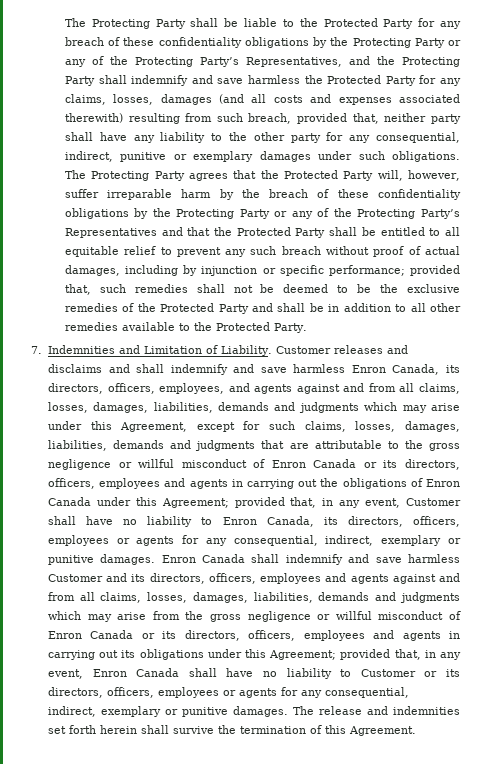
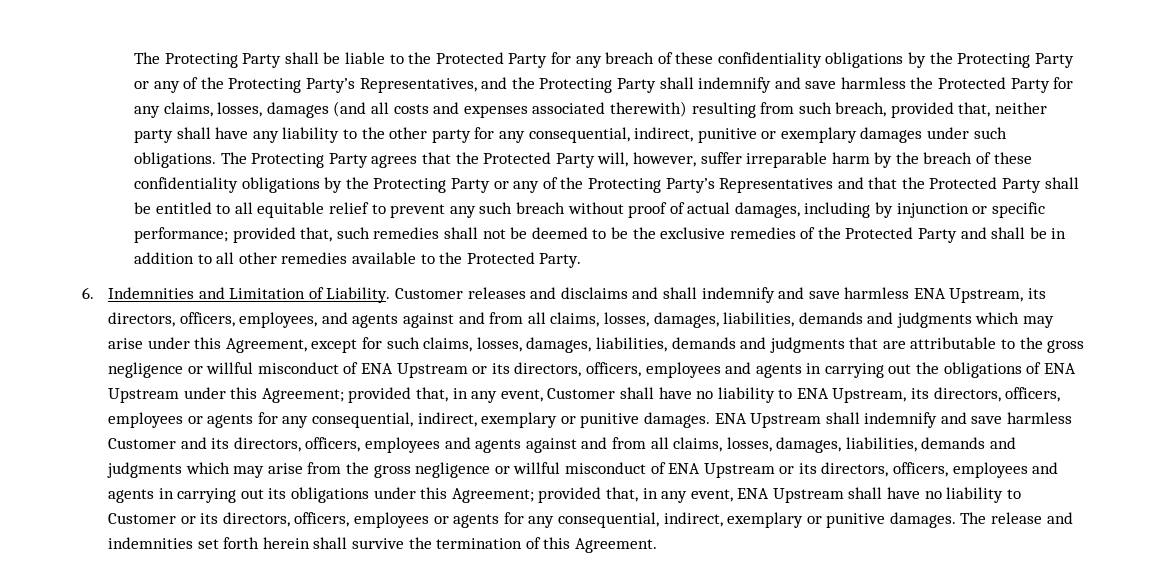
- 7. Indemnities and Limitation of Liability.
+ 6. Indemnities and Limitation of Liability.
- Customer releases and disclaims and shall indemnify and save harmless Enron Canada, its directors, officers, employees, and agents against and from all claims, losses, damages, liabilities, demands and judgments which may arise under this Agreement, except for such claims, losses, damages, liabilities, demands and judgments that are attributable to the gross negligence or willful misconduct of Enron Canada or its directors, officers, employees and agents in carrying out the obligations of Enron Canada under this Agreement;
+ Customer releases and disclaims and shall indemnify and save harmless ENA Upstream, its directors, officers, employees, and agents against and from all claims, losses, damages, liabilities, demands and judgments which may arise under this Agreement, except for such claims, losses, damages, liabilities, demands and judgments that are attributable to the gross negligence or willful misconduct of ENA Upstream or its directors, officers, employees and agents in carrying out the obligations of ENA Upstream under this Agreement;
- provided that, in any event, Customer shall have no liability to Enron Canada, its directors, officers, employees or agents for any consequential, indirect, exemplary or punitive damages.
+ provided that, in any event, Customer shall have no liability to ENA Upstream, its directors, officers, employees or agents for any consequential, indirect, exemplary or punitive damages.
- Enron Canada shall indemnify and save harmless Customer and its directors, officers, employees and agents against and from all claims, losses, damages, liabilities, demands and judgments which may arise from the gross negligence or willful misconduct of Enron Canada or its directors, officers, employees and agents in carrying out its obligations under this Agreement;
+ ENA Upstream shall indemnify and save harmless Customer and its directors, officers, employees and agents against and from all claims, losses, damages, liabilities, demands and judgments which may arise from the gross negligence or willful misconduct of ENA Upstream or its directors, officers, employees and agents in carrying out its obligations under this Agreement;
- provided that, in any event, Enron Canada shall have no liability to Customer or its directors, officers, employees or agents for any consequential, indirect, exemplary or punitive damages.
+ provided that, in any event, ENA Upstream shall have no liability to Customer or its directors, officers, employees or agents for any consequential, indirect, exemplary or punitive damages.

